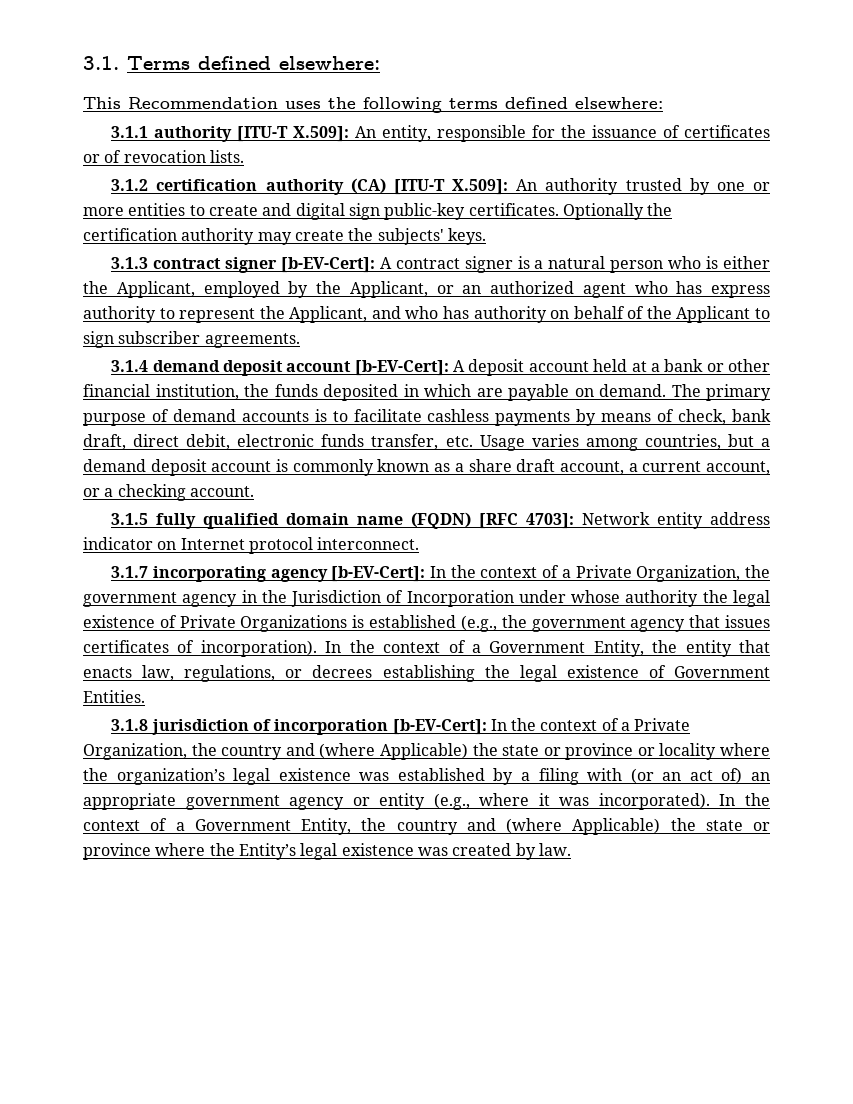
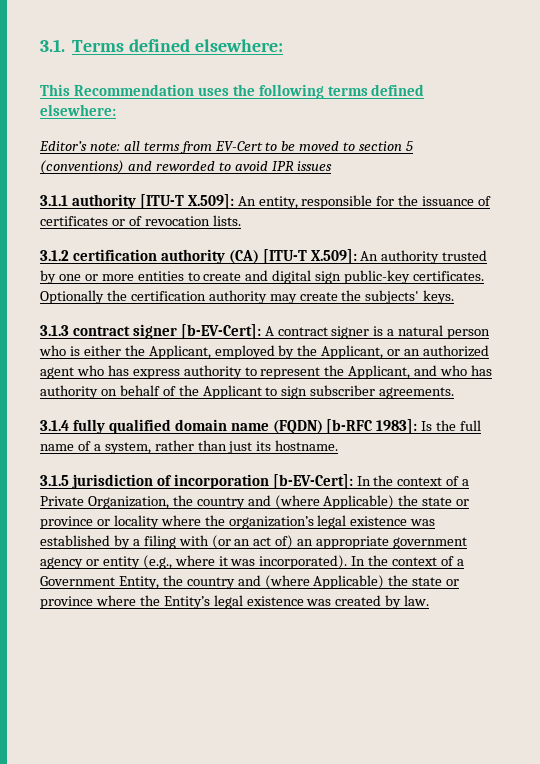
+ Editor’s note: all terms from EV-Cert to be moved to section 5 (conventions) and reworded to avoid IPR issues
- 3.1.4 demand deposit account [b-EV-Cert]: A deposit account held at a bank or other financial institution, the funds deposited in which are payable on demand. The primary purpose of demand accounts is to facilitate cashless payments by means of check, bank draft, direct debit, electronic funds transfer, etc. Usage varies among countries, but a demand deposit account is commonly known as a share draft account, a current account, or a checking account.
- 3.1.5 fully qualified domain name (FQDN) [RFC 4703]: Network entity address indicator on Internet protocol interconnect.
- 3.1.7 incorporating agency [b-EV-Cert]: In the context of a Private Organization, the government agency in the Jurisdiction of Incorporation under whose authority the legal existence of Private Organizations is established (e.g., the government agency that issues certificates of incorporation). In the context of a Government Entity, the entity that enacts law, regulations, or decrees establishing the legal existence of Government Entities.
- 3.1.8 jurisdiction of incorporation [b-EV-Cert]: In the context of a Private Organization, the country and (where Applicable) the state or province or locality where the organization’s legal existence was established by a filing with (or an act of) an appropriate government agency or entity (e.g., where it was incorporated).
+ 3.1.4 fully qualified domain name (FQDN) [b-RFC 1983]: Is the full name of a system, rather than just its hostname.
+ 3.1.5 jurisdiction of incorporation [b-EV-Cert]: In the context of a Private Organization, the country and (where Applicable) the state or province or locality where the organization’s legal existence was established by a filing with (or an act of) an appropriate government agency or entity (e.g., where it was incorporated).

